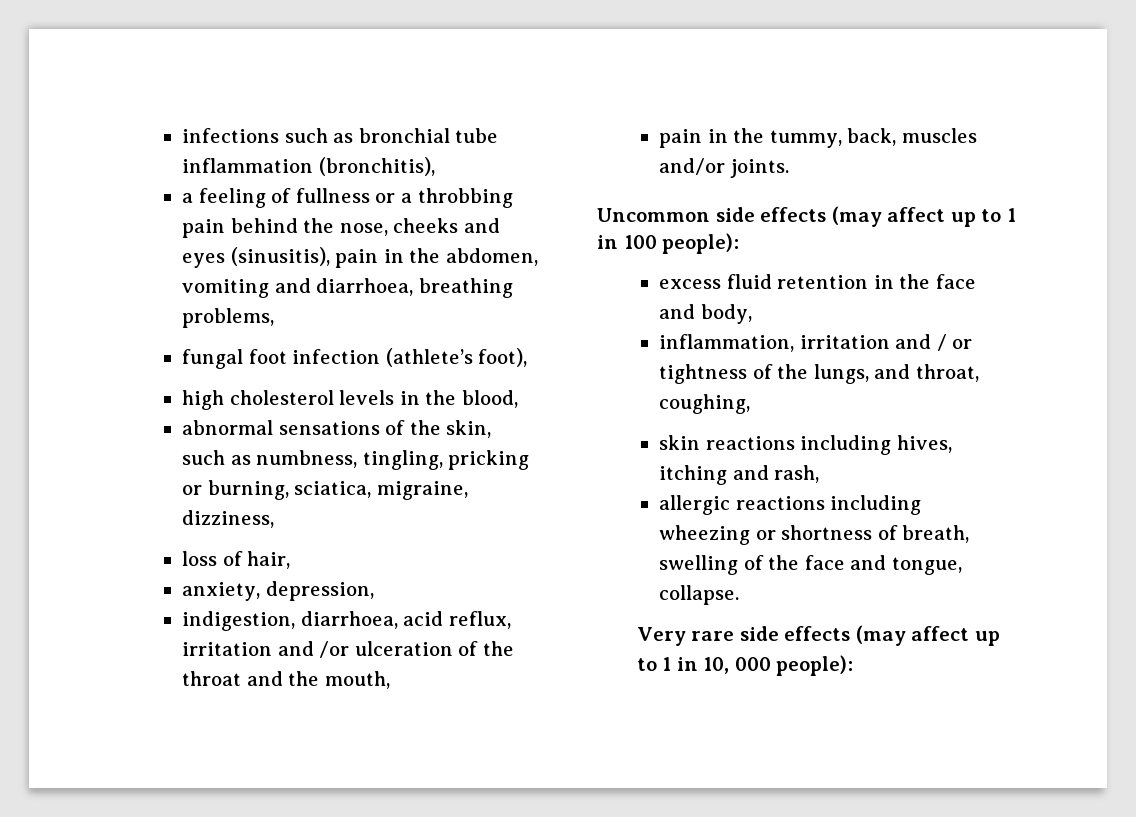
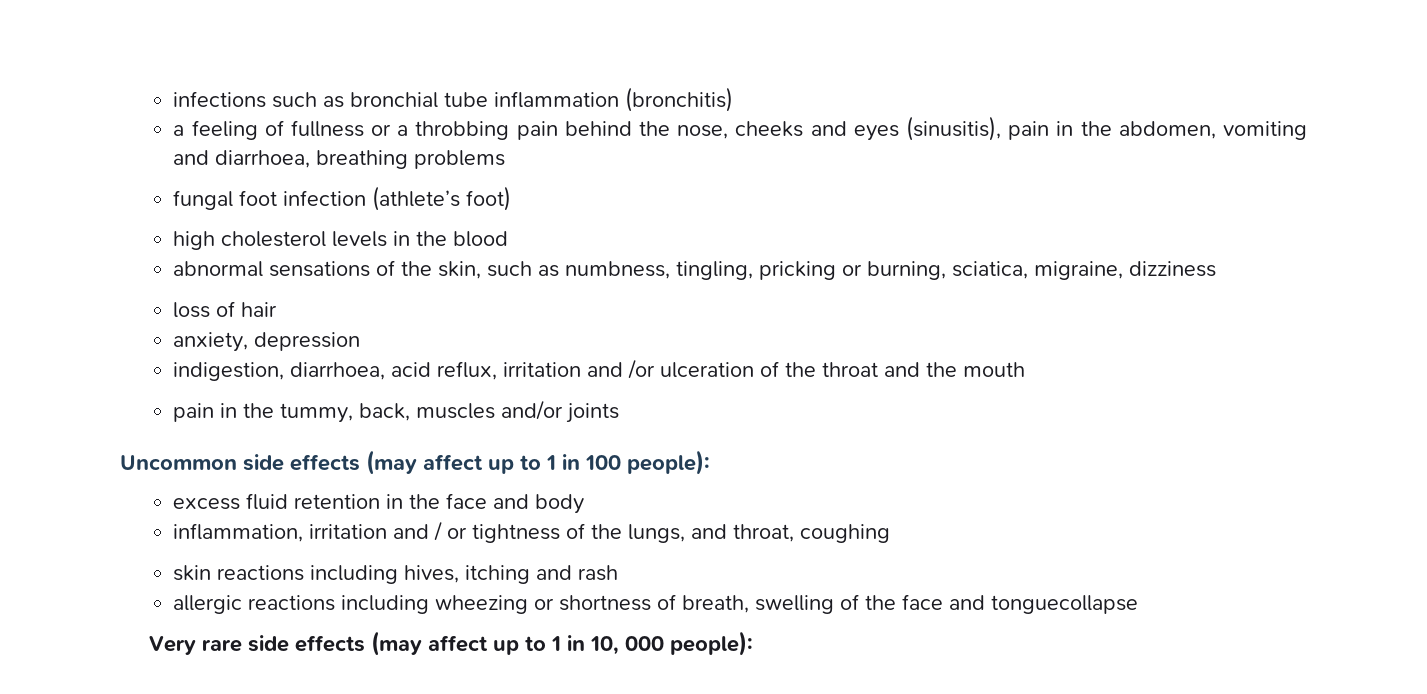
- infections such as bronchial tube inflammation (bronchitis),
+ infections such as bronchial tube inflammation (bronchitis)
- a feeling of fullness or a throbbing pain behind the nose, cheeks and eyes (sinusitis), pain in the abdomen, vomiting and diarrhoea, breathing problems,
+ a feeling of fullness or a throbbing pain behind the nose, cheeks and eyes (sinusitis), pain in the abdomen, vomiting and diarrhoea, breathing problems
- fungal foot infection (athlete’s foot),
+ fungal foot infection (athlete’s foot)
- high cholesterol levels in the blood,
+ high cholesterol levels in the blood
- abnormal sensations of the skin, such as numbness, tingling, pricking or burning, sciatica, migraine, dizziness,
+ abnormal sensations of the skin, such as numbness, tingling, pricking or burning, sciatica, migraine, dizziness
- loss of hair,
+ loss of hair
- anxiety, depression,
+ anxiety, depression
- indigestion, diarrhoea, acid reflux, irritation and /or ulceration of the throat and the mouth,
+ indigestion, diarrhoea, acid reflux, irritation and /or ulceration of the throat and the mouth
- pain in the tummy, back, muscles and/or joints.
+ pain in the tummy, back, muscles and/or joints
- excess fluid retention in the face and body,
+ excess fluid retention in the face and body
- inflammation, irritation and / or tightness of the lungs, and throat, coughing,
+ inflammation, irritation and / or tightness of the lungs, and throat, coughing
- skin reactions including hives, itching and rash,
+ skin reactions including hives, itching and rash
- allergic reactions including wheezing or shortness of breath, swelling of the face and tongue, collapse.
+ allergic reactions including wheezing or shortness of breath, swelling of the face and tonguecollapse

